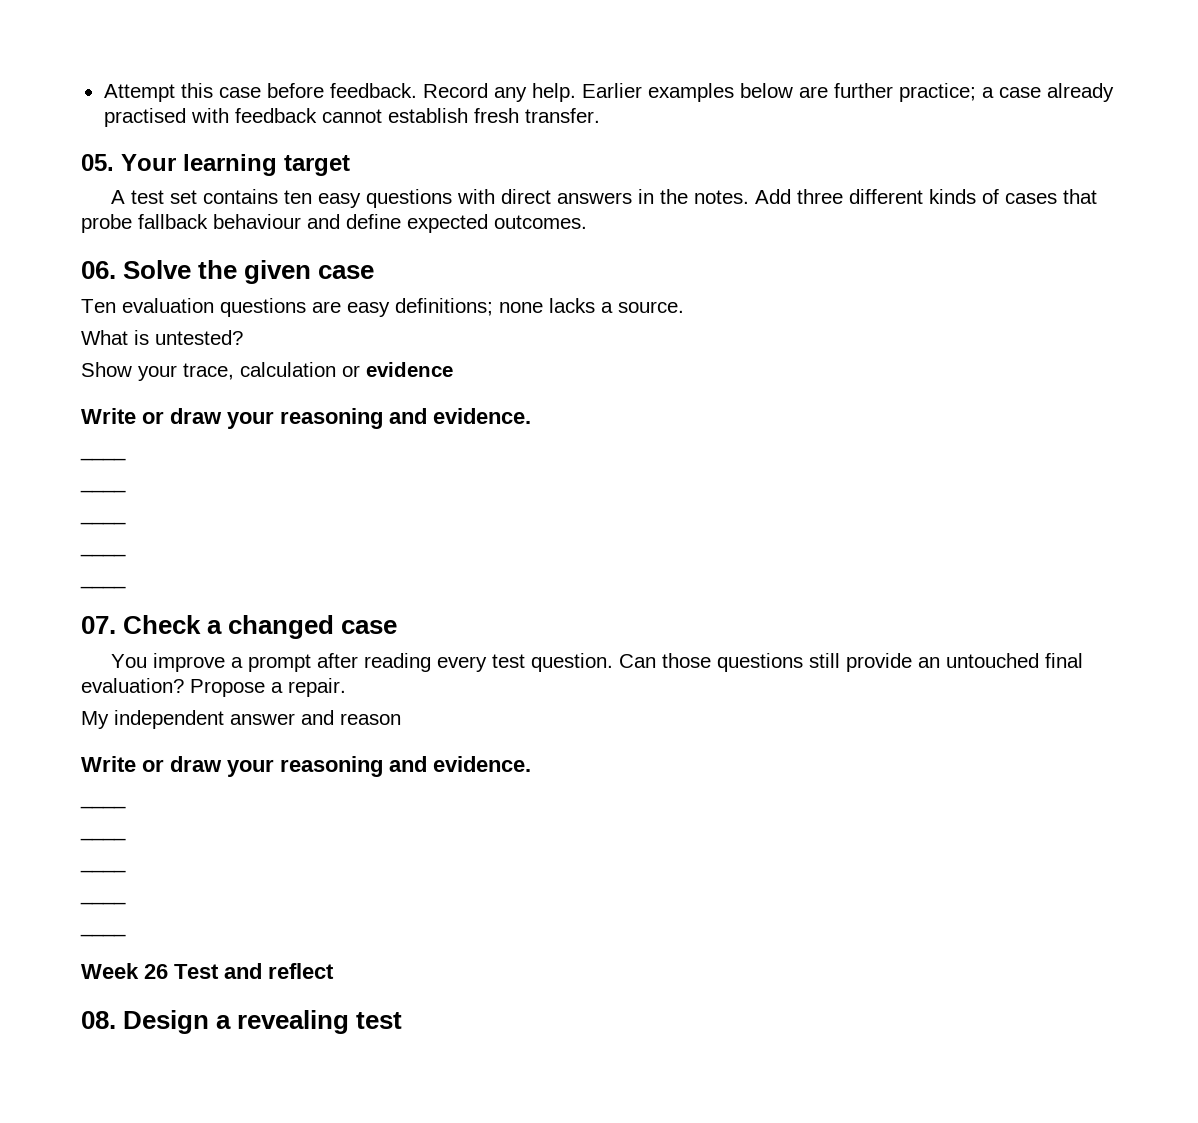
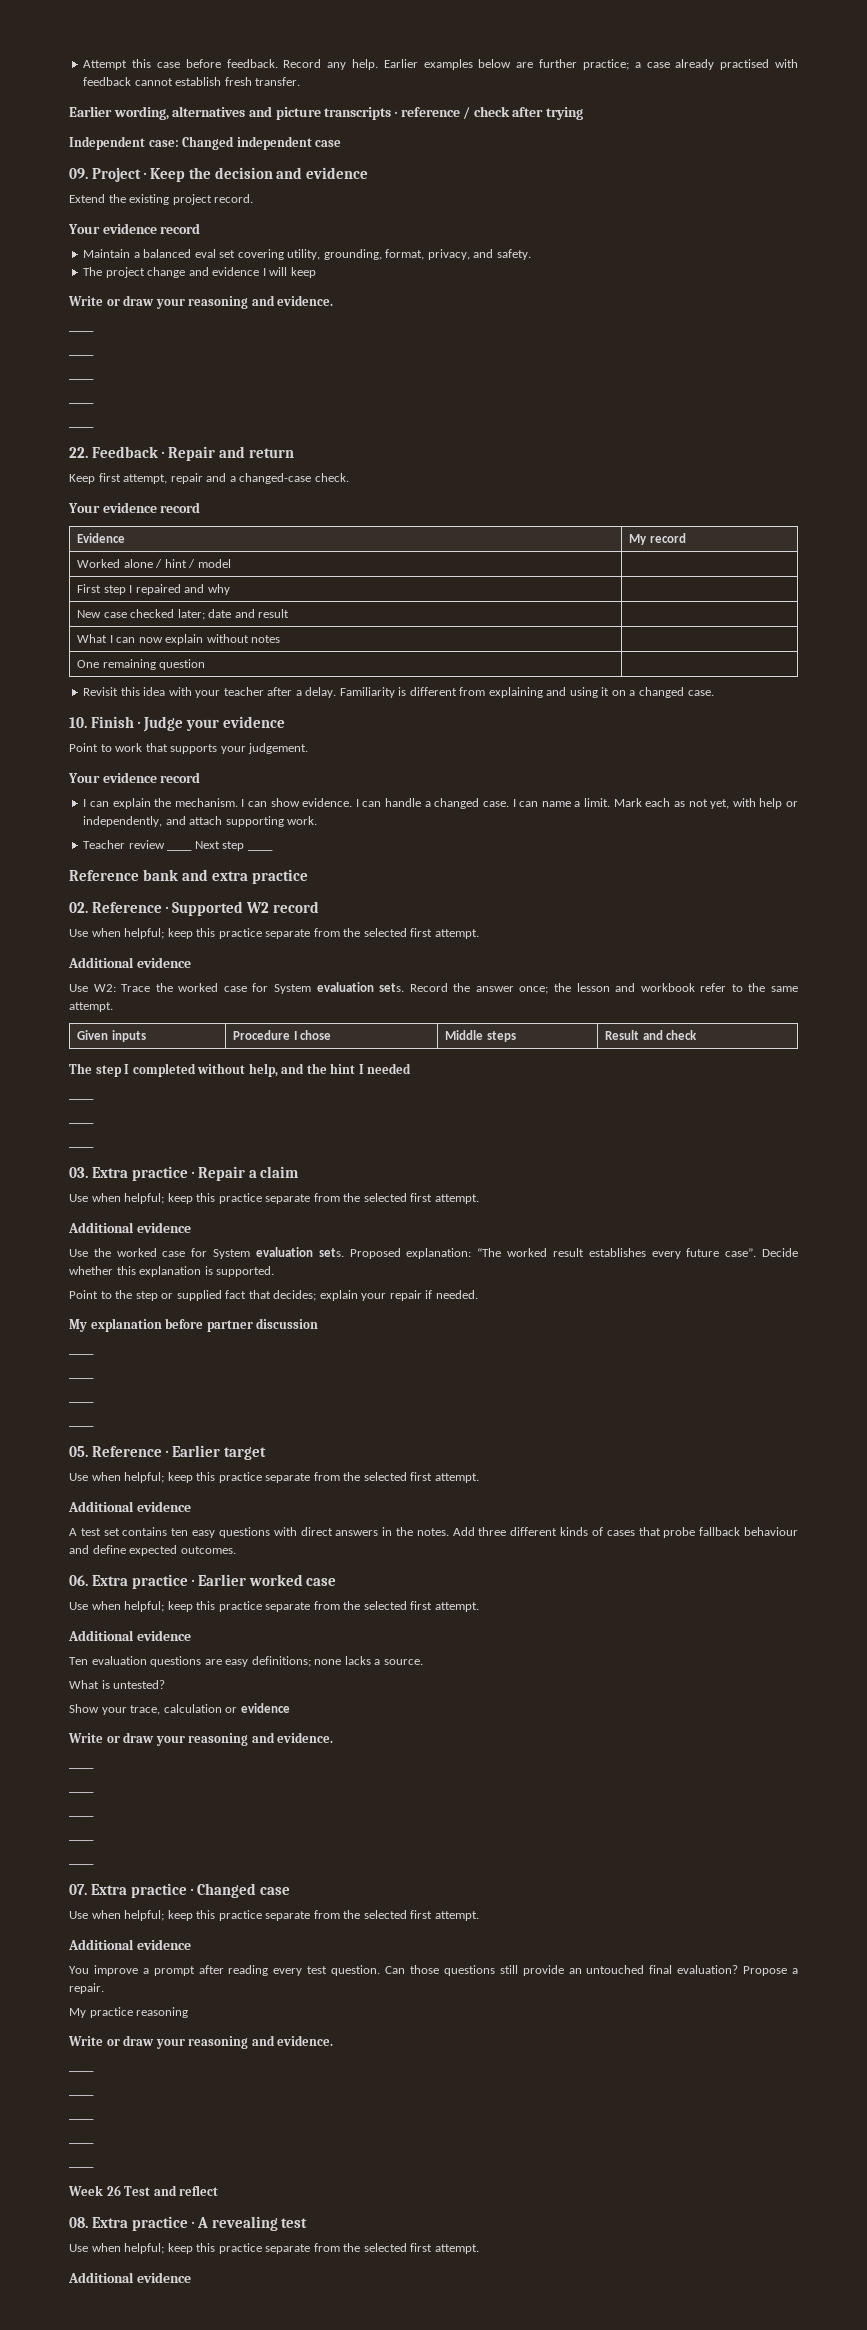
- 05. Your learning target
+ Earlier wording, alternatives and picture transcripts · reference / check after trying
+ Independent case: Changed independent case
+ 09. Project · Keep the decision and evidence
+ Extend the existing project record.
+ Your evidence record
+ Maintain a balanced eval set covering utility, grounding, format, privacy, and safety.
+ The project change and evidence I will keep
+ Write or draw your reasoning and evidence.
+ ____
+ ____
+ ____
+ ____
+ ____
+ 22. Feedback · Repair and return
+ Keep first attempt, repair and a changed-case check.
+ Your evidence record
+ Evidence | My record
+ Worked alone / hint / model |
+ First step I repaired and why |
+ New case checked later; date and result |
+ What I can now explain without notes |
+ One remaining question |
+ Revisit this idea with your teacher after a delay. Familiarity is different from explaining and using it on a changed case.
+ 10. Finish · Judge your evidence
+ Point to work that supports your judgement.
+ Your evidence record
+ I can explain the mechanism. I can show evidence. I can handle a changed case. I can name a limit. Mark each as not yet, with help or independently, and attach supporting work.
+ Teacher review ____ Next step ____
+ Reference bank and extra practice
+ 02. Reference · Supported W2 record
+ Use when helpful; keep this practice separate from the selected first attempt.
+ Additional evidence
+ Use W2: Trace the worked case for System evaluation sets. Record the answer once; the lesson and workbook refer to the same attempt.
+ Given inputs | Procedure I chose | Middle steps | Result and check
+ The step I completed without help, and the hint I needed
+ ____
+ ____
+ ____
+ 03. Extra practice · Repair a claim
+ Use when helpful; keep this practice separate from the selected first attempt.
+ Additional evidence
+ Use the worked case for System evaluation sets. Proposed explanation: “The worked result establishes every future case”. Decide whether this explanation is supported.
+ Point to the step or supplied fact that decides; explain your repair if needed.
+ My explanation before partner discussion
+ ____
+ ____
+ ____
+ ____
+ 05. Reference · Earlier target
+ Use when helpful; keep this practice separate from the selected first attempt.
+ Additional evidence
- 06. Solve the given case
+ 06. Extra practice · Earlier worked case
+ Use when helpful; keep this practice separate from the selected first attempt.
+ Additional evidence
- 07. Check a changed case
+ 07. Extra practice · Changed case
+ Use when helpful; keep this practice separate from the selected first attempt.
+ Additional evidence
- My independent answer and reason
+ My practice reasoning
- 08. Design a revealing test
+ 08. Extra practice · A revealing test
+ Use when helpful; keep this practice separate from the selected first attempt.
+ Additional evidence

